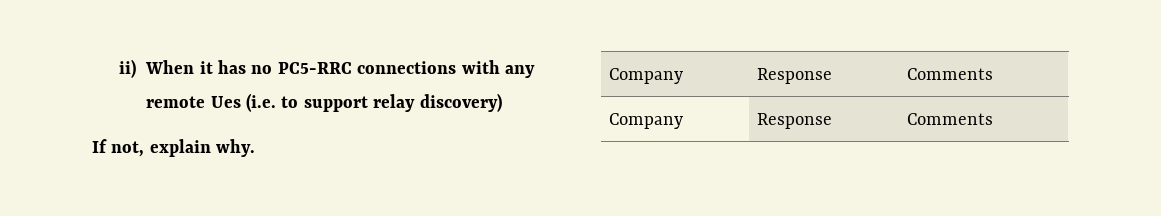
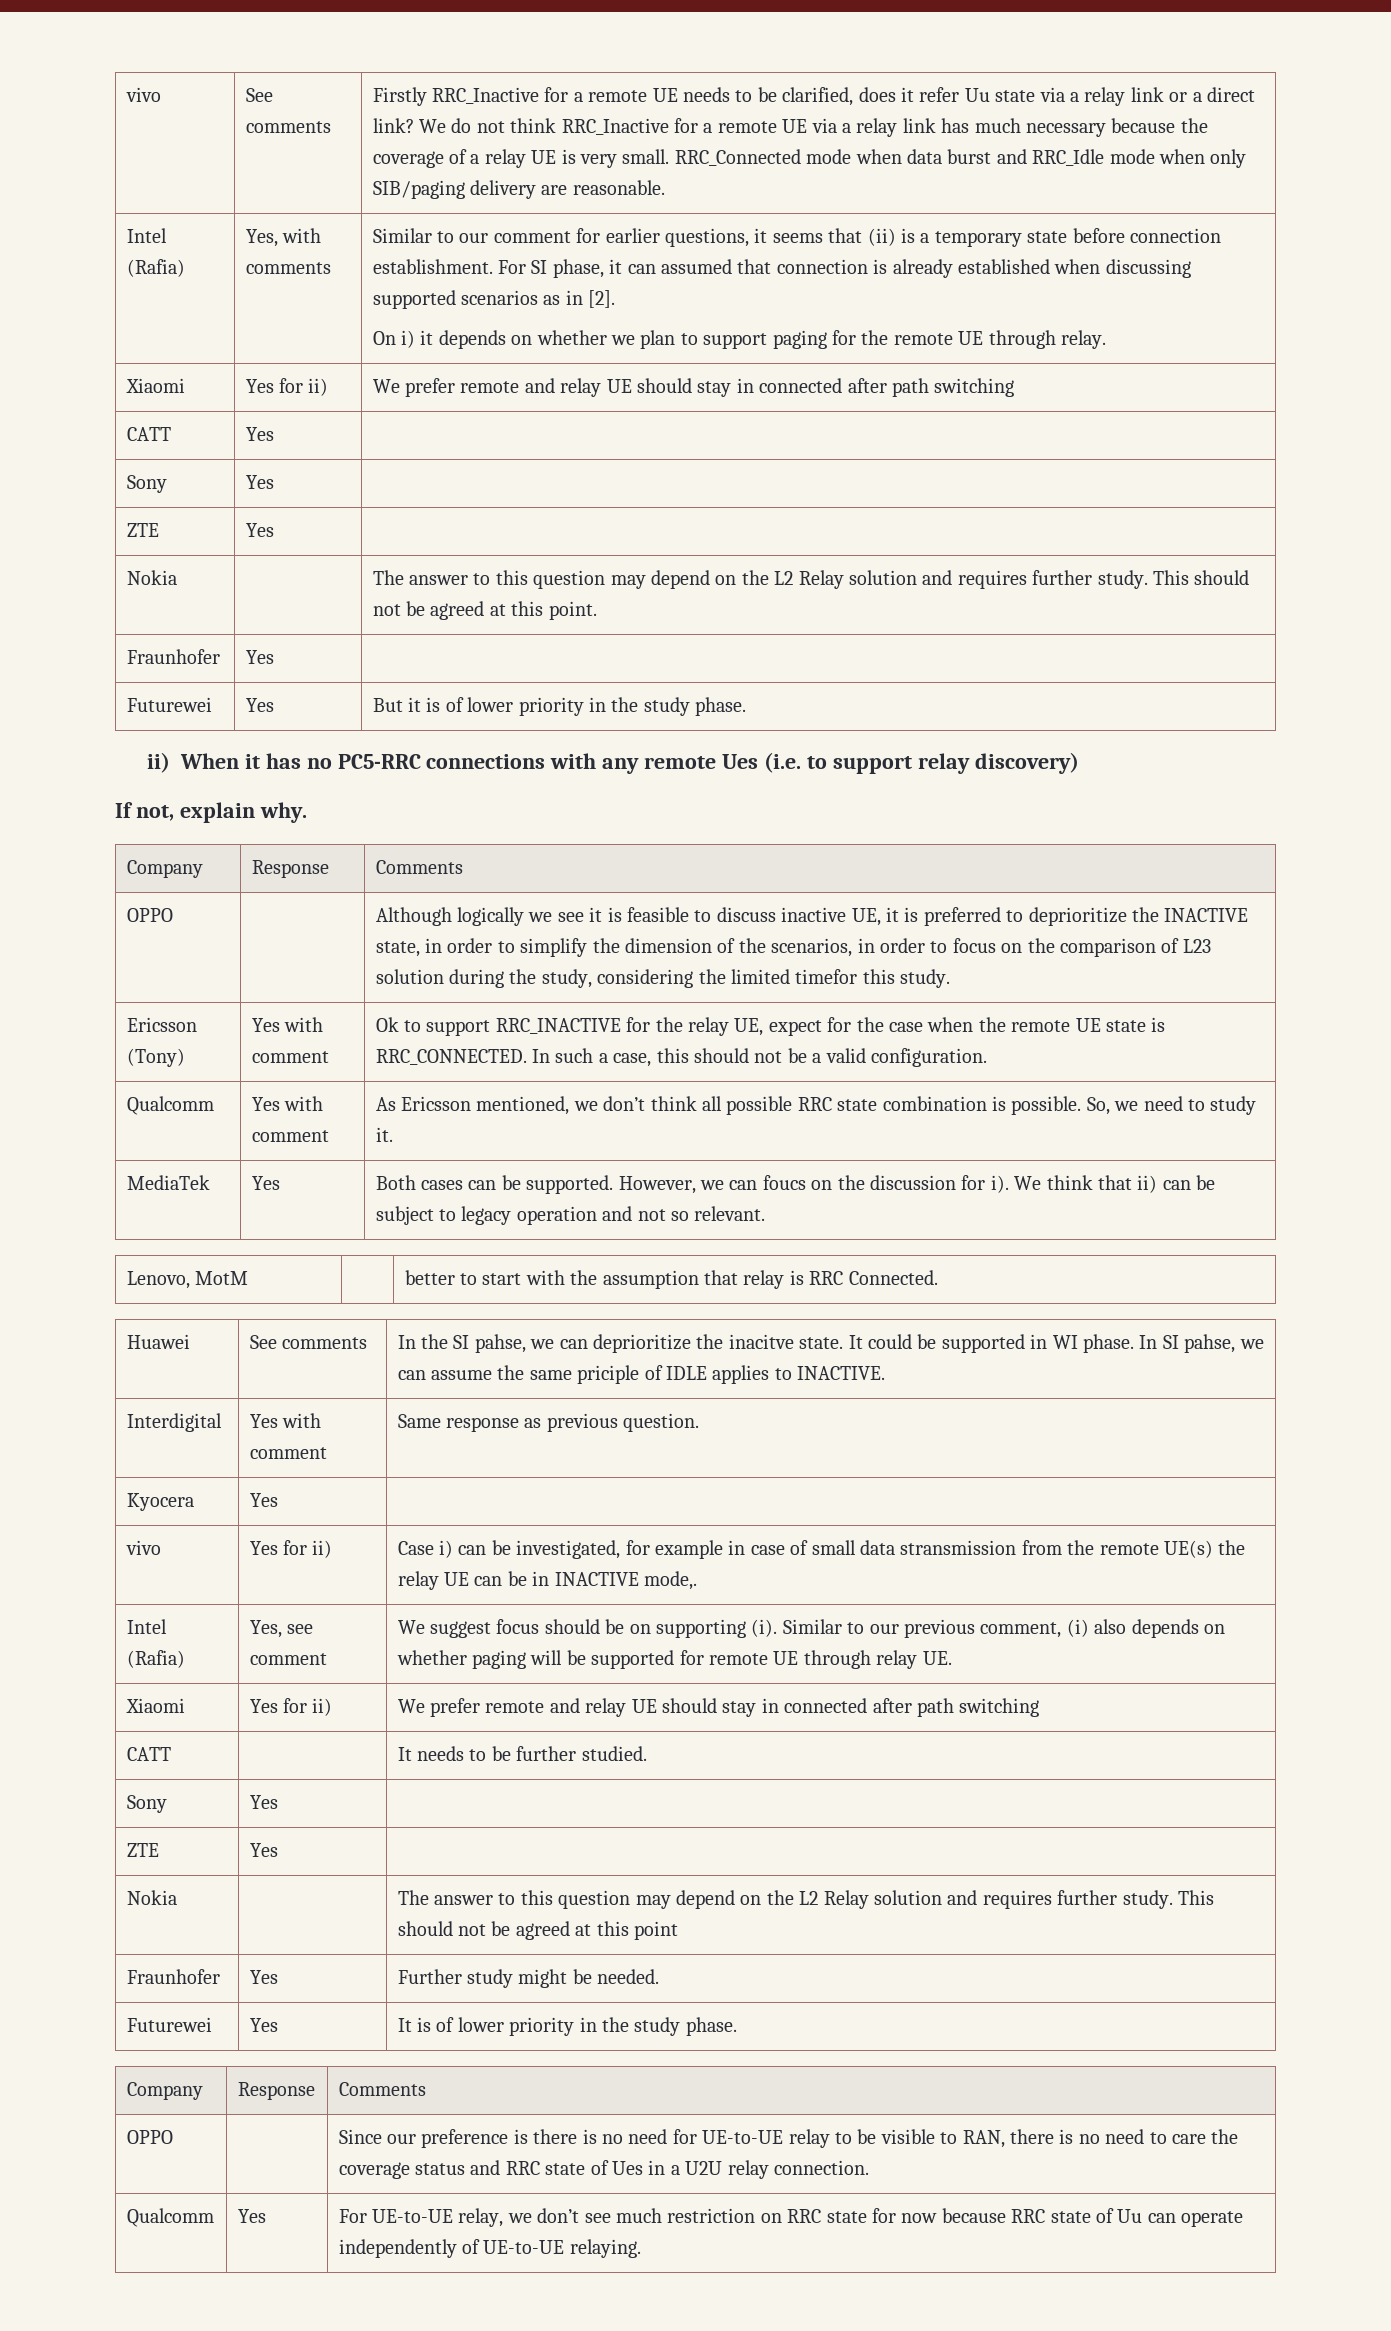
+ vivo | See comments | Firstly RRC_Inactive for a remote UE needs to be clarified, does it refer Uu state via a relay link or a direct link? We do not think RRC_Inactive for a remote UE via a relay link has much necessary because the coverage of a relay UE is very small. RRC_Connected mode when data burst and RRC_Idle mode when only SIB/paging delivery are reasonable.
+ Intel (Rafia) | Yes, with comments | Similar to our comment for earlier questions, it seems that (ii) is a temporary state before connection establishment. For SI phase, it can assumed that connection is already established when discussing supported scenarios as in [2].
+ On i) it depends on whether we plan to support paging for the remote UE through relay.
+ Xiaomi | Yes for ii) | We prefer remote and relay UE should stay in connected after path switching
+ CATT | Yes |
+ Sony | Yes |
+ ZTE | Yes |
+ Nokia | | The answer to this question may depend on the L2 Relay solution and requires further study. This should not be agreed at this point.
+ Fraunhofer | Yes |
+ Futurewei | Yes | But it is of lower priority in the study phase.
  If not, explain why.
  Company | Response | Comments
+ OPPO | | Although logically we see it is feasible to discuss inactive UE, it is preferred to deprioritize the INACTIVE state, in order to simplify the dimension of the scenarios, in order to focus on the comparison of L23 solution during the study, considering the limited timefor this study.
+ Ericsson (Tony) | Yes with comment | Ok to support RRC_INACTIVE for the relay UE, expect for the case when the remote UE state is RRC_CONNECTED. In such a case, this should not be a valid configuration.
+ Qualcomm | Yes with comment | As Ericsson mentioned, we don’t think all possible RRC state combination is possible. So, we need to study it.
+ MediaTek | Yes | Both cases can be supported. However, we can foucs on the discussion for i). We think that ii) can be subject to legacy operation and not so relevant.
+ Lenovo, MotM | | better to start with the assumption that relay is RRC Connected.
+ Huawei | See comments | In the SI pahse, we can deprioritize the inacitve state. It could be supported in WI phase. In SI pahse, we can assume the same priciple of IDLE applies to INACTIVE.
+ Interdigital | Yes with comment | Same response as previous question.
+ Kyocera | Yes |
+ vivo | Yes for ii) | Case i) can be investigated, for example in case of small data stransmission from the remote UE(s) the relay UE can be in INACTIVE mode,.
+ Intel (Rafia) | Yes, see comment | We suggest focus should be on supporting (i). Similar to our previous comment, (i) also depends on whether paging will be supported for remote UE through relay UE.
+ Xiaomi | Yes for ii) | We prefer remote and relay UE should stay in connected after path switching
+ CATT | | It needs to be further studied.
+ Sony | Yes |
+ ZTE | Yes |
+ Nokia | | The answer to this question may depend on the L2 Relay solution and requires further study. This should not be agreed at this point
+ Fraunhofer | Yes | Further study might be needed.
+ Futurewei | Yes | It is of lower priority in the study phase.
  Company | Response | Comments
+ OPPO | | Since our preference is there is no need for UE-to-UE relay to be visible to RAN, there is no need to care the coverage status and RRC state of Ues in a U2U relay connection.
+ Qualcomm | Yes | For UE-to-UE relay, we don’t see much restriction on RRC state for now because RRC state of Uu can operate independently of UE-to-UE relaying.

